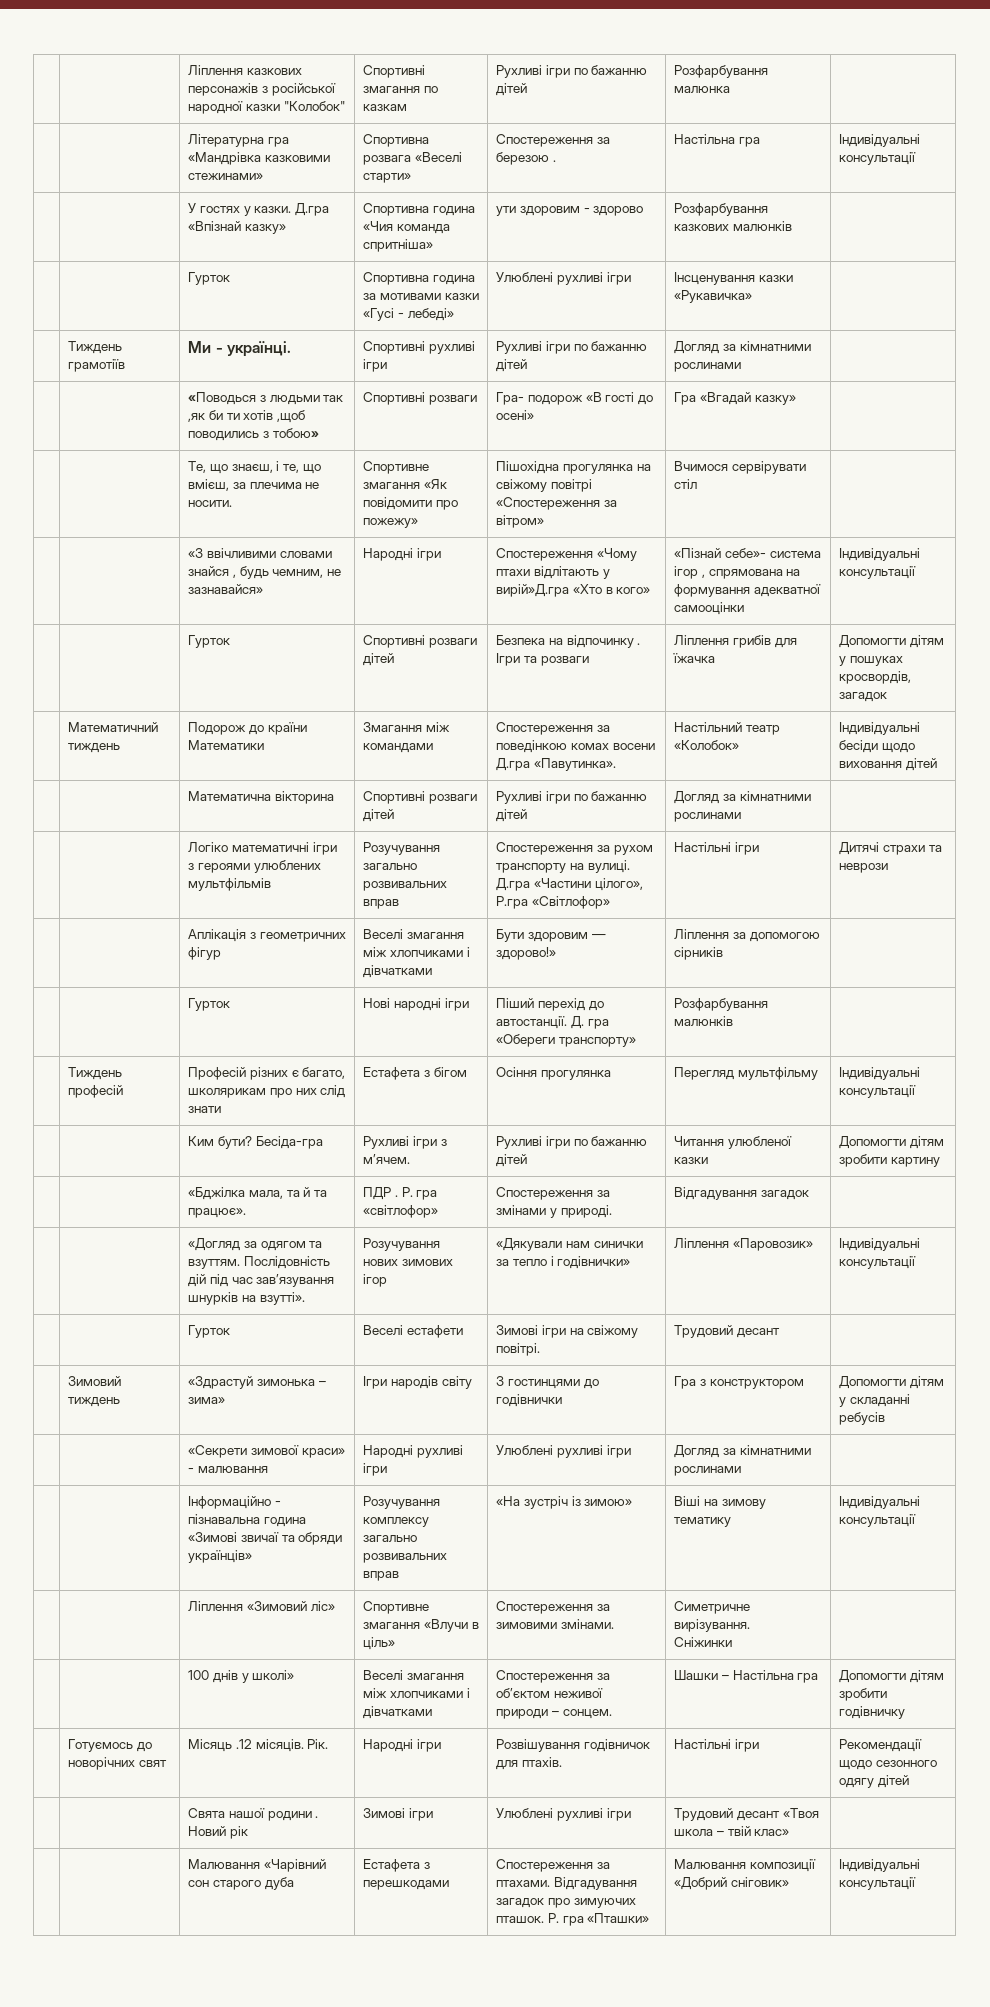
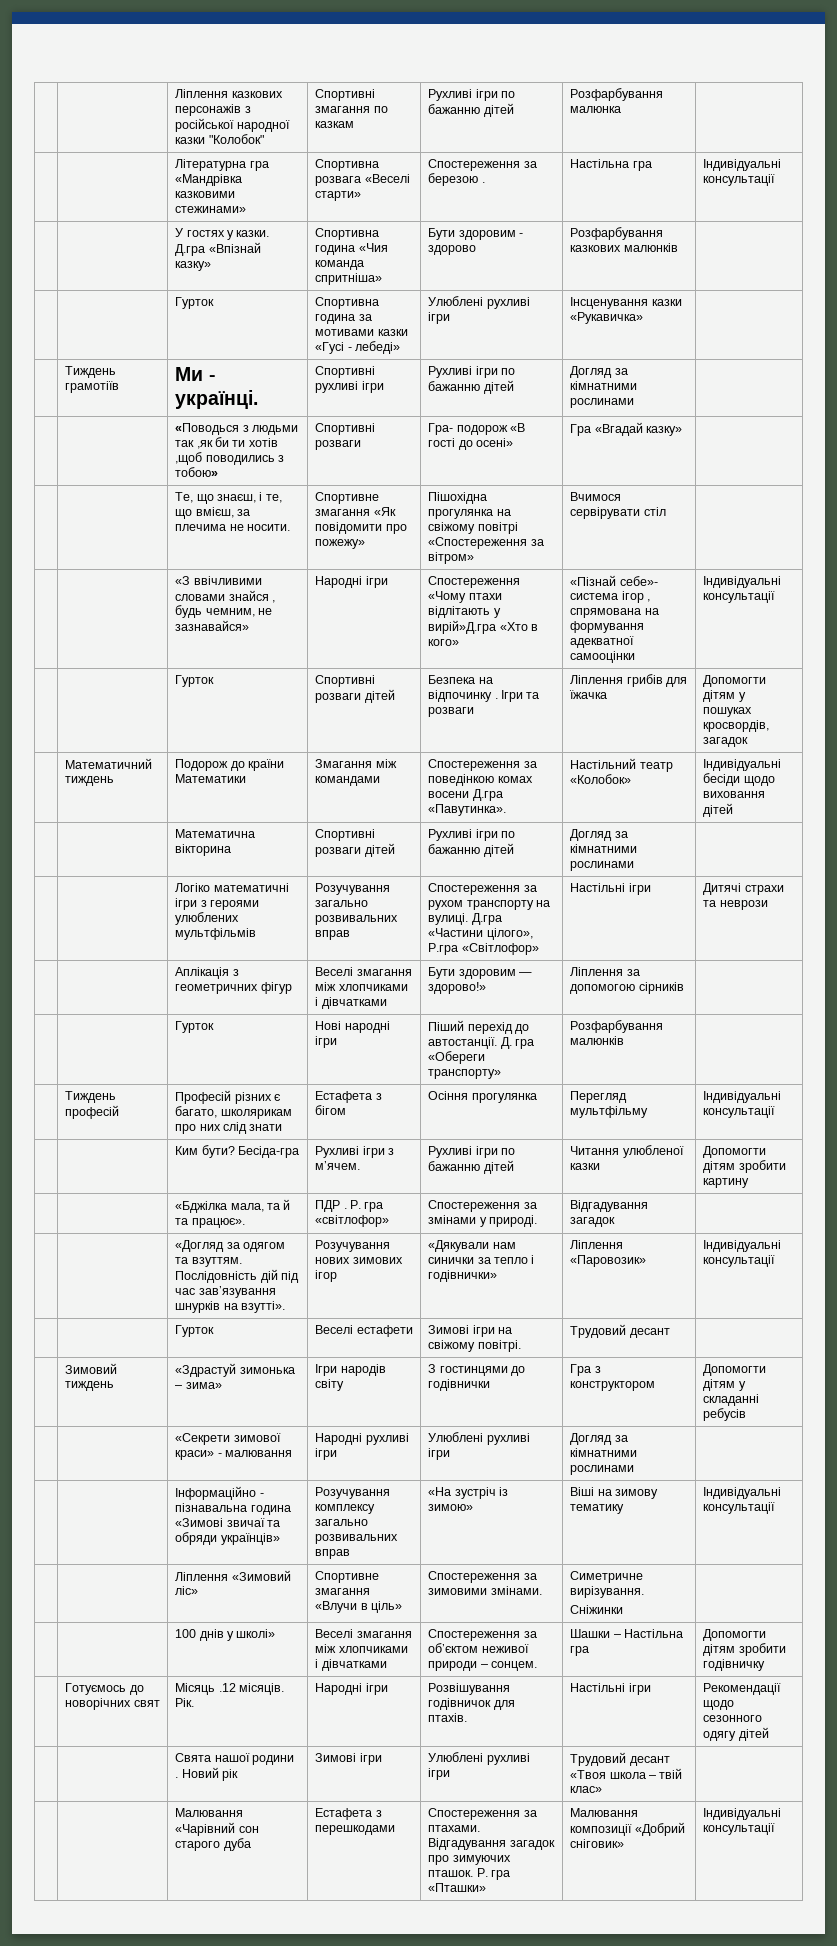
- | | У гостях у казки. Д.гра «Впізнай казку» | Спортивна година «Чия команда спритніша» | ути здоровим - здорово | Розфарбування казкових малюнків |
+ | | У гостях у казки. Д.гра «Впізнай казку» | Спортивна година «Чия команда спритніша» | Бути здоровим - здорово | Розфарбування казкових малюнків |

